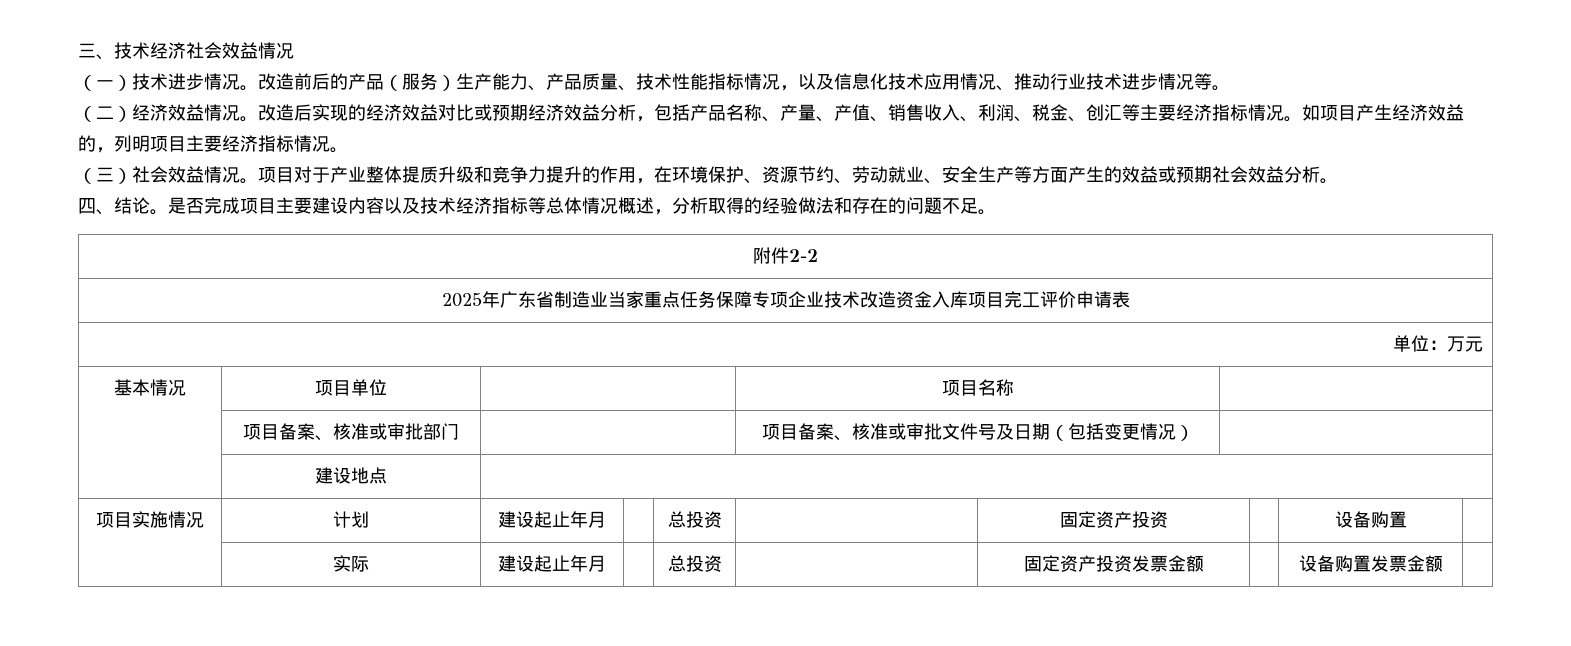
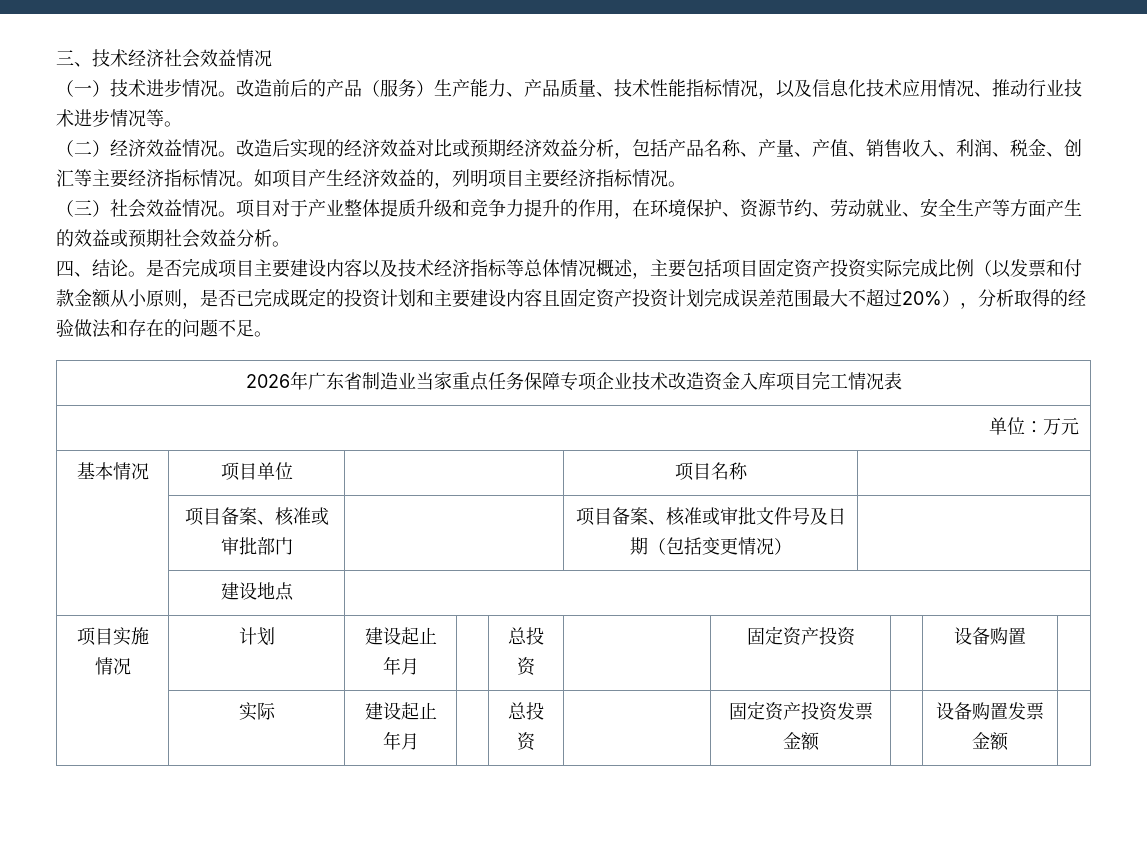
- 是否完成项目主要建设内容以及技术经济指标等总体情况概述，分析取得的经验做法和存在的问题不足。
+ 是否完成项目主要建设内容以及技术经济指标等总体情况概述，主要包括项目固定资产投资实际完成比例（以发票和付款金额从小原则，是否已完成既定的投资计划和主要建设内容且固定资产投资计划完成误差范围最大不超过20%），分析取得的经验做法和存在的问题不足。
- 附件2-2
- 2025年广东省制造业当家重点任务保障专项企业技术改造资金入库项目完工评价申请表
+ 2026年广东省制造业当家重点任务保障专项企业技术改造资金入库项目完工情况表

